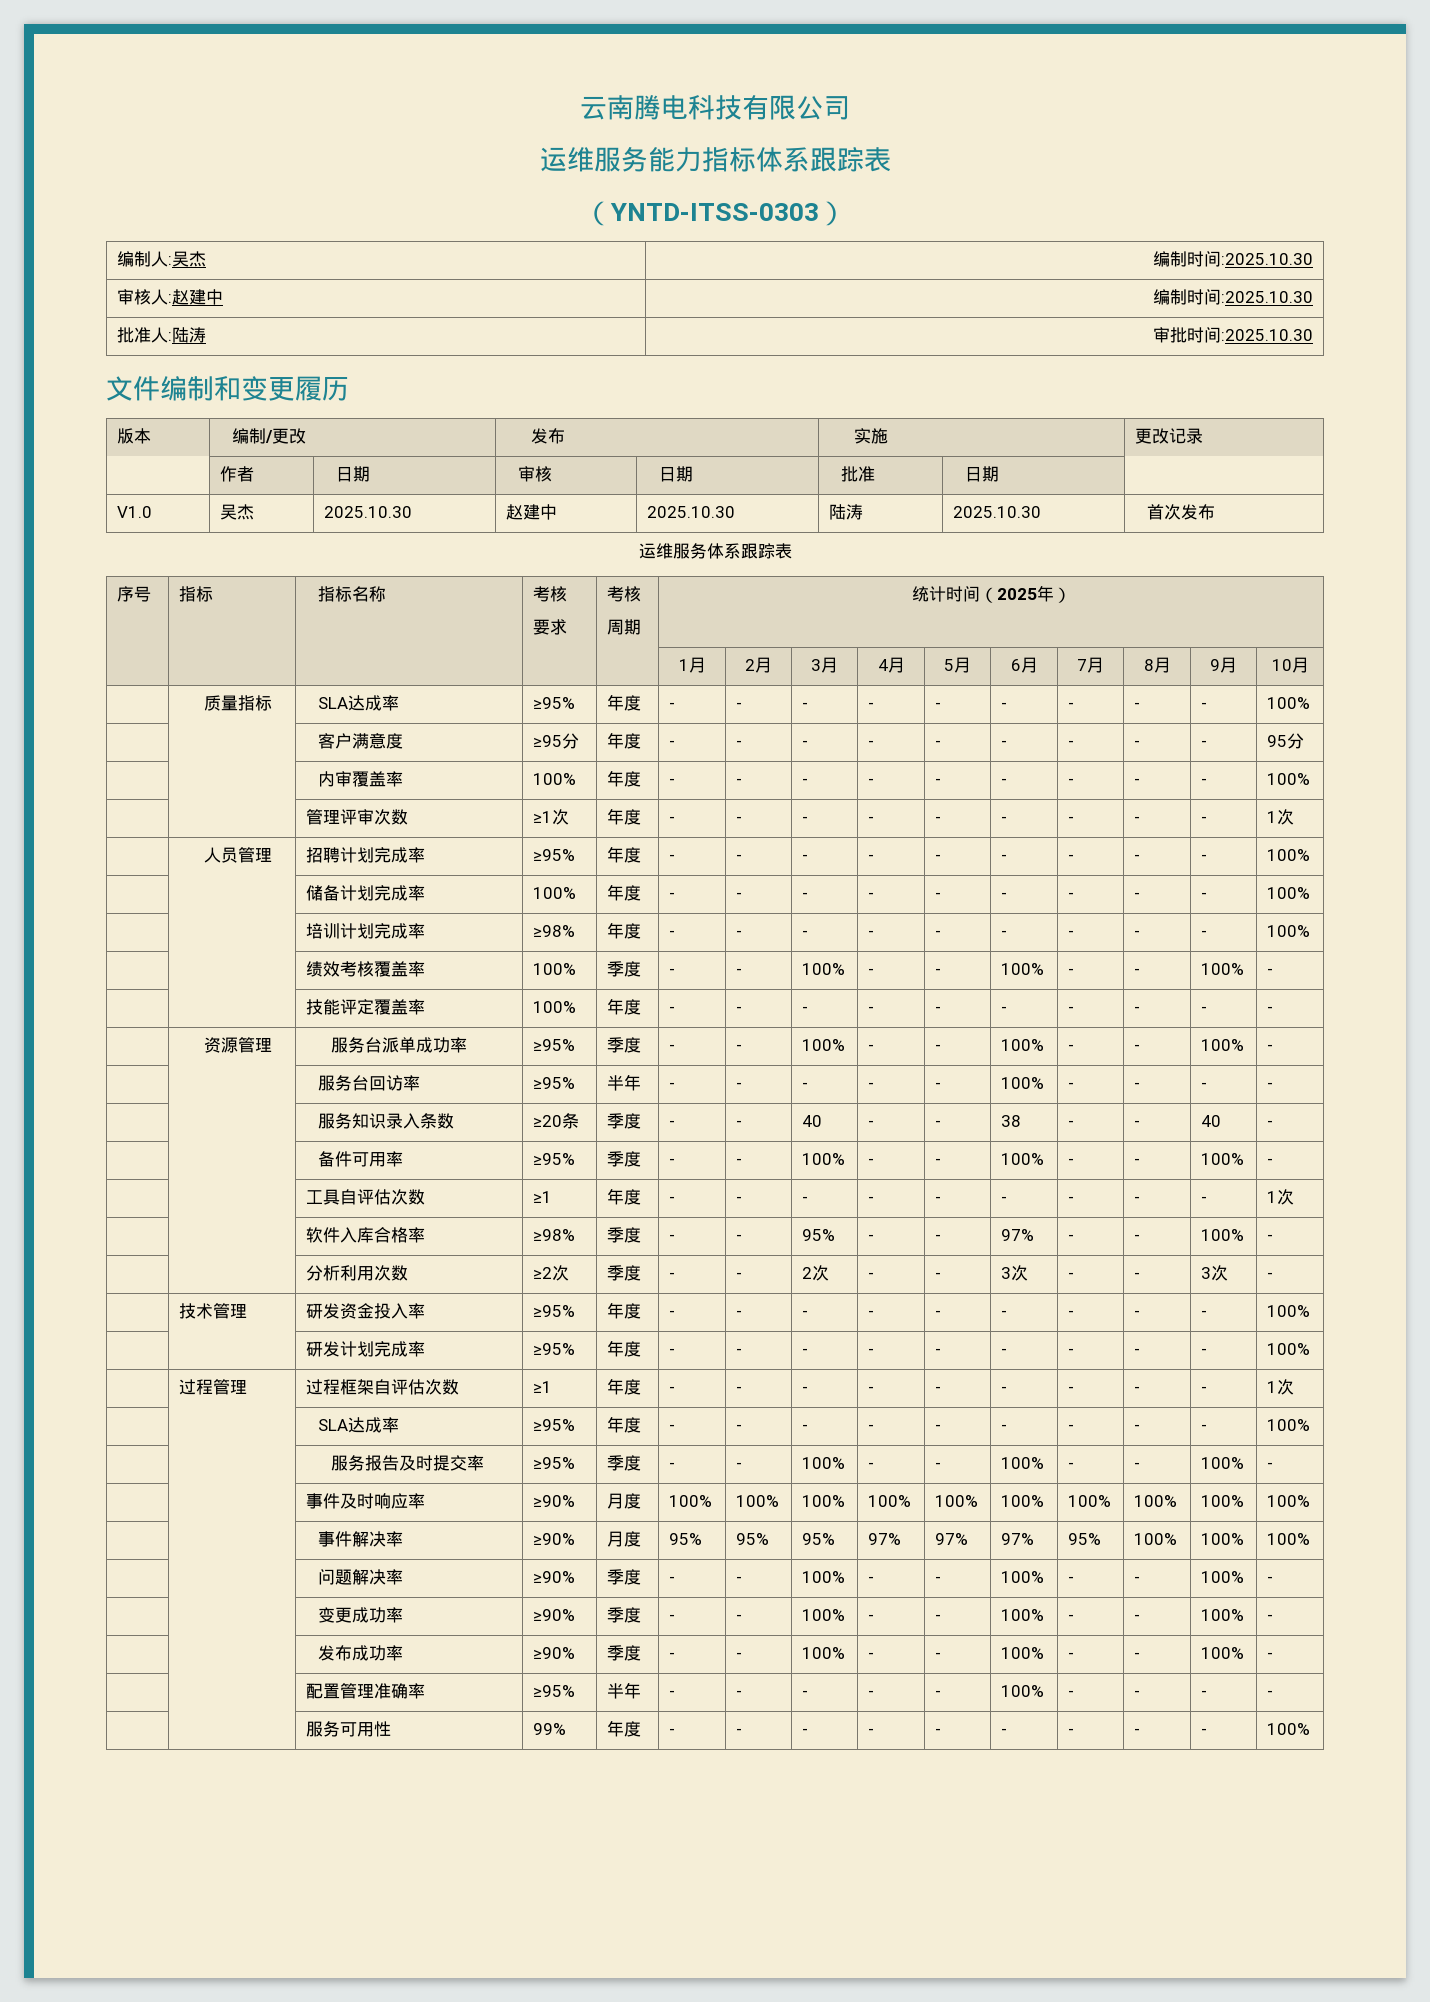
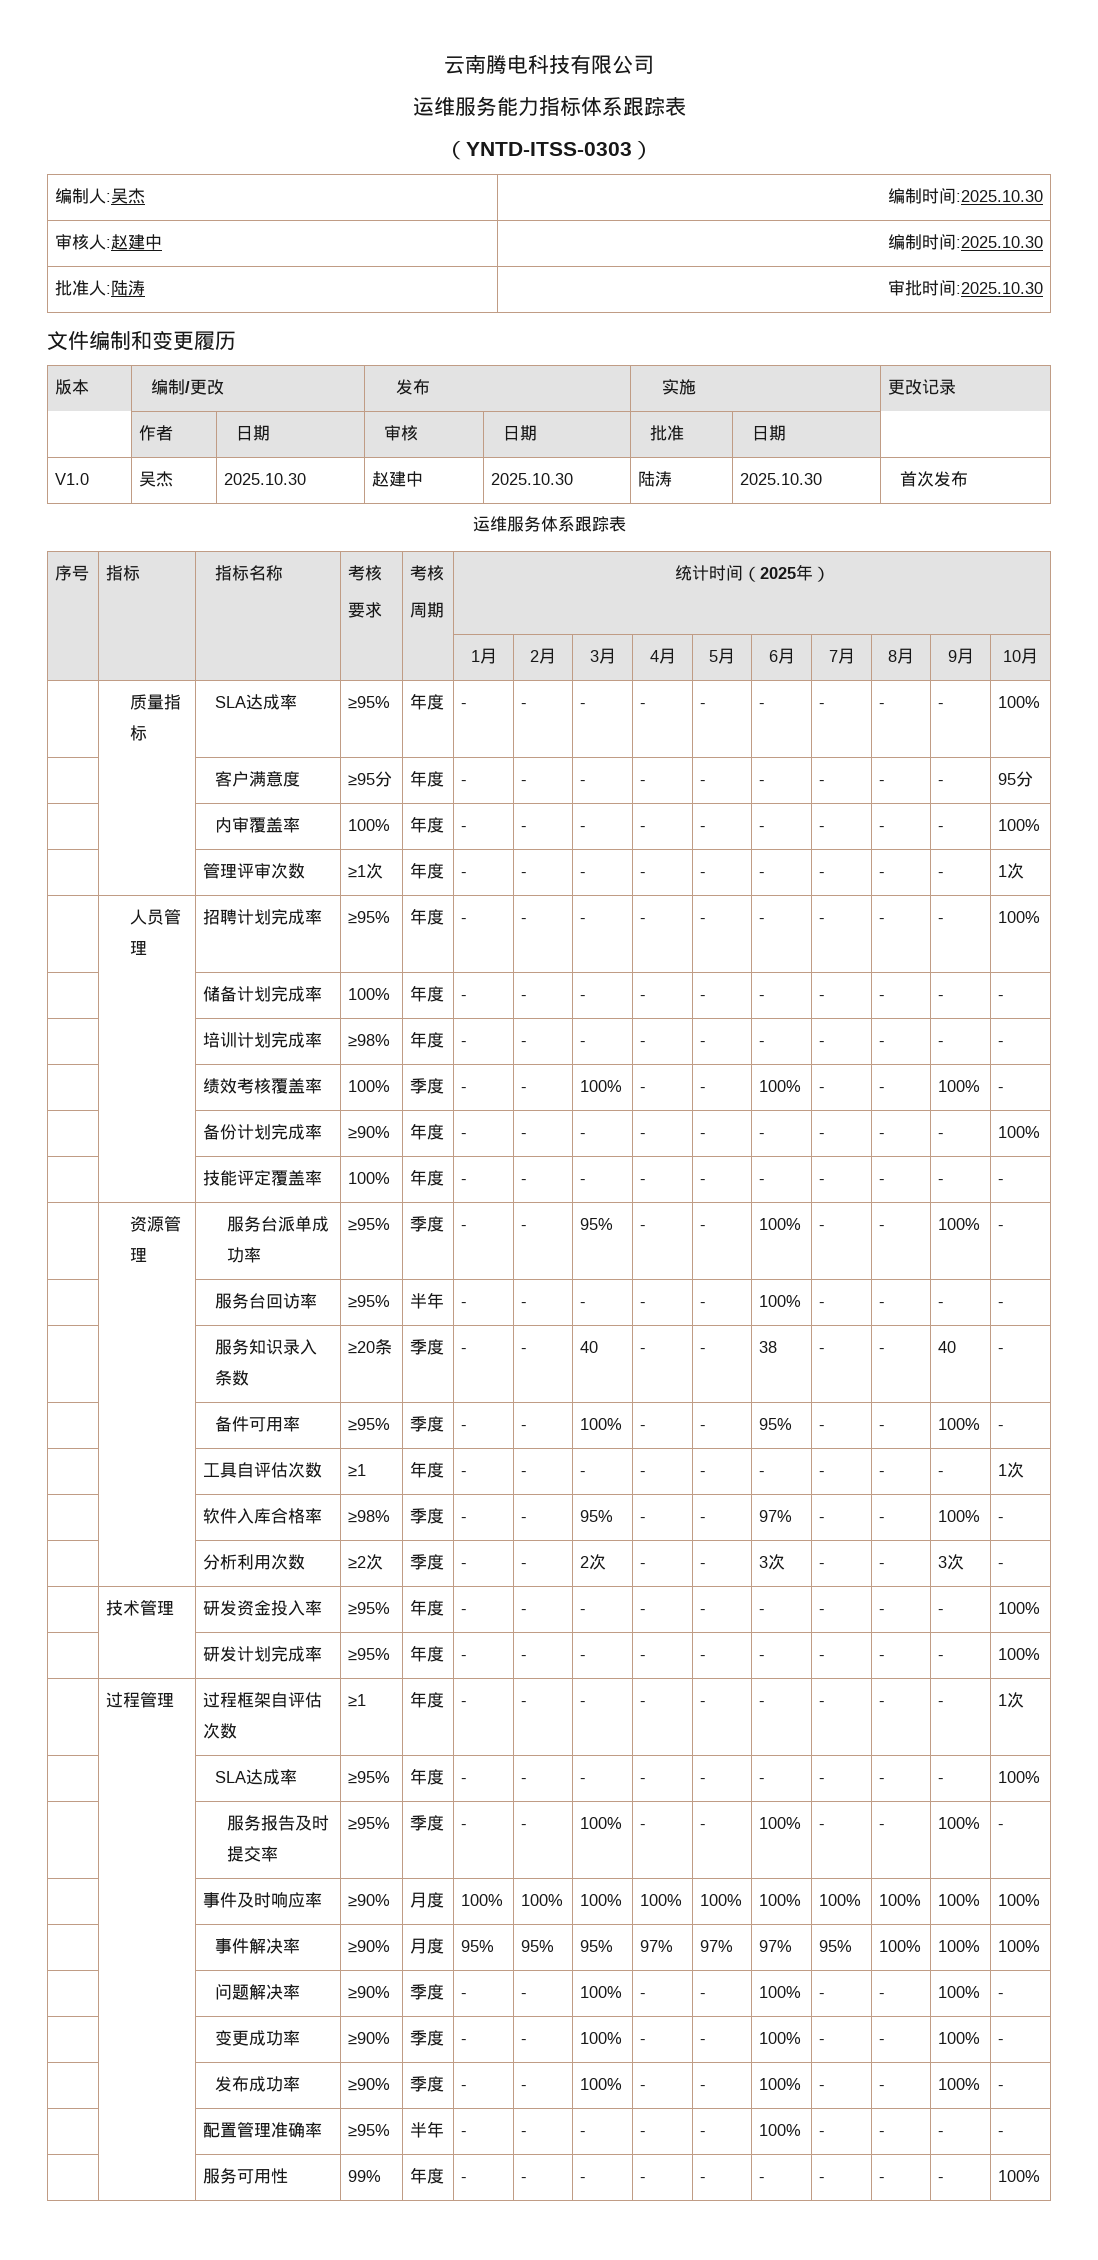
- | | 储备计划完成率 | 100% | 年度 | - | - | - | - | - | - | - | - | - | 100%
+ | | 储备计划完成率 | 100% | 年度 | - | - | - | - | - | - | - | - | - | -
- | | 培训计划完成率 | ≥98% | 年度 | - | - | - | - | - | - | - | - | - | 100%
+ | | 培训计划完成率 | ≥98% | 年度 | - | - | - | - | - | - | - | - | - | -
+ | | 备份计划完成率 | ≥90% | 年度 | - | - | - | - | - | - | - | - | - | 100%
- | 资源管理 | 服务台派单成功率 | ≥95% | 季度 | - | - | 100% | - | - | 100% | - | - | 100% | -
+ | 资源管理 | 服务台派单成功率 | ≥95% | 季度 | - | - | 95% | - | - | 100% | - | - | 100% | -
- | | 备件可用率 | ≥95% | 季度 | - | - | 100% | - | - | 100% | - | - | 100% | -
+ | | 备件可用率 | ≥95% | 季度 | - | - | 100% | - | - | 95% | - | - | 100% | -

